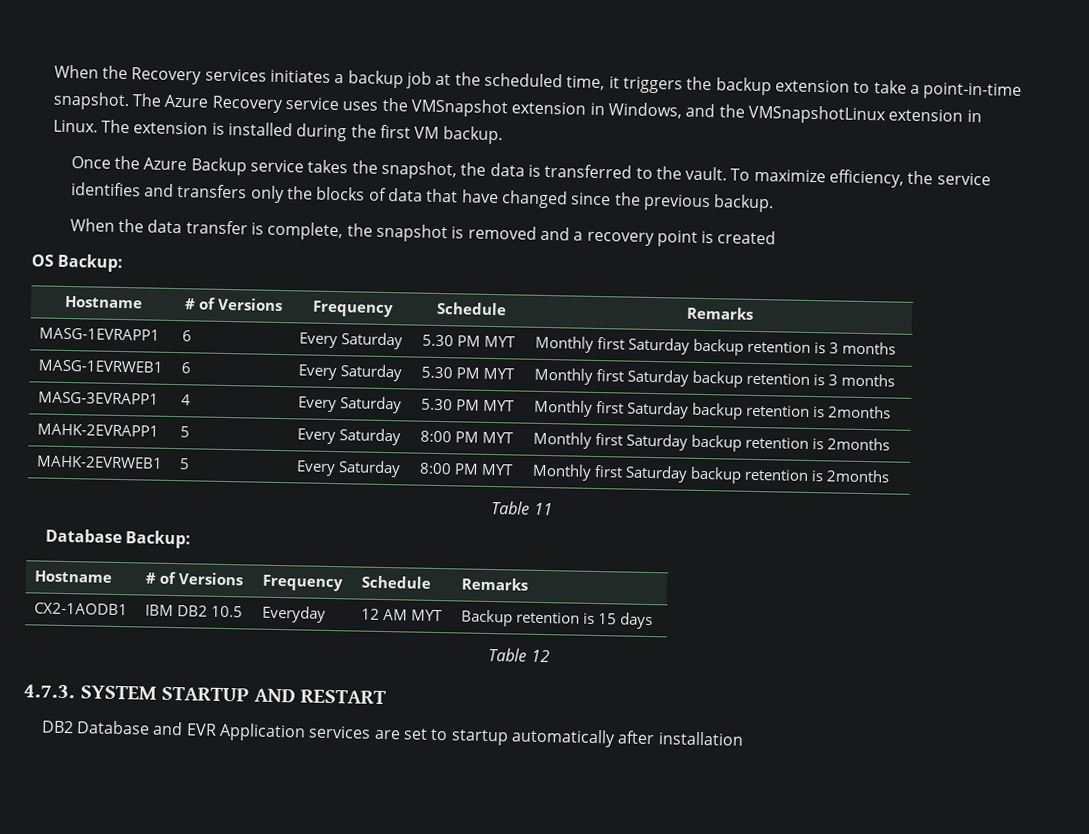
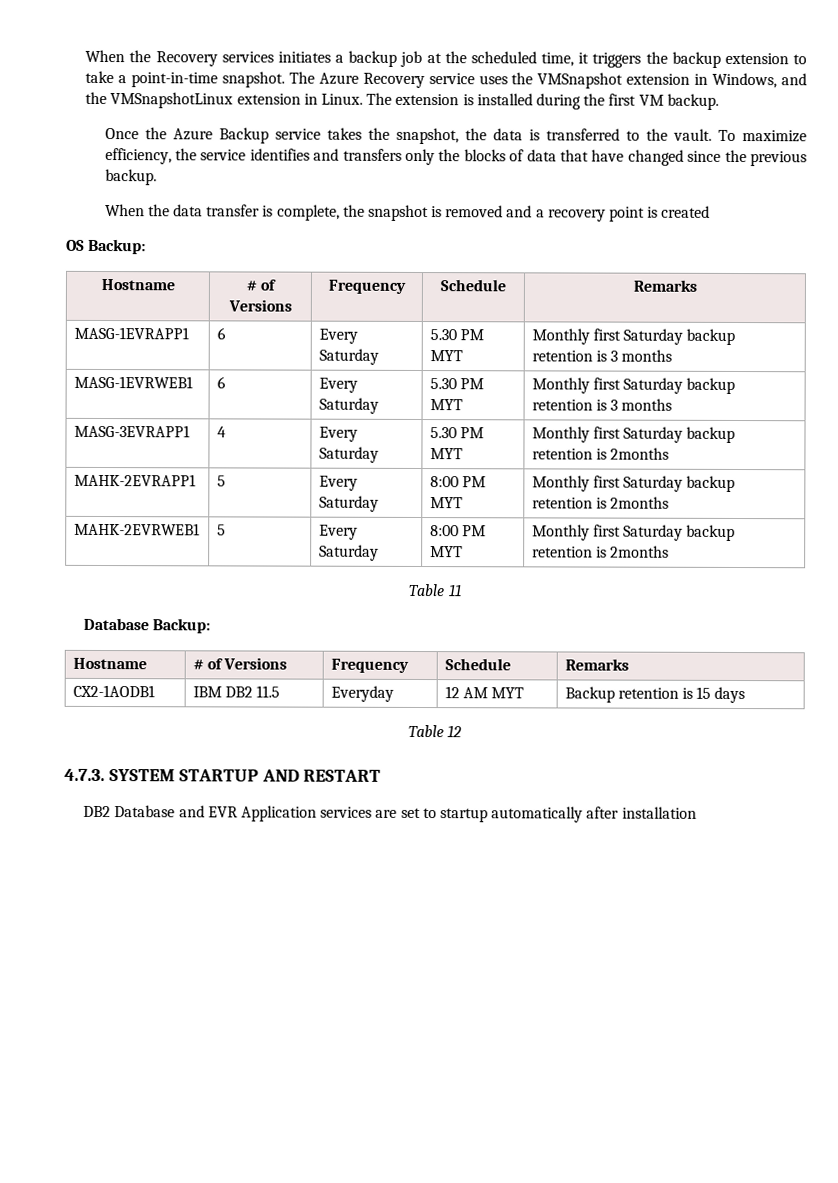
- CX2-1AODB1 | IBM DB2 10.5 | Everyday | 12 AM MYT | Backup retention is 15 days
+ CX2-1AODB1 | IBM DB2 11.5 | Everyday | 12 AM MYT | Backup retention is 15 days

